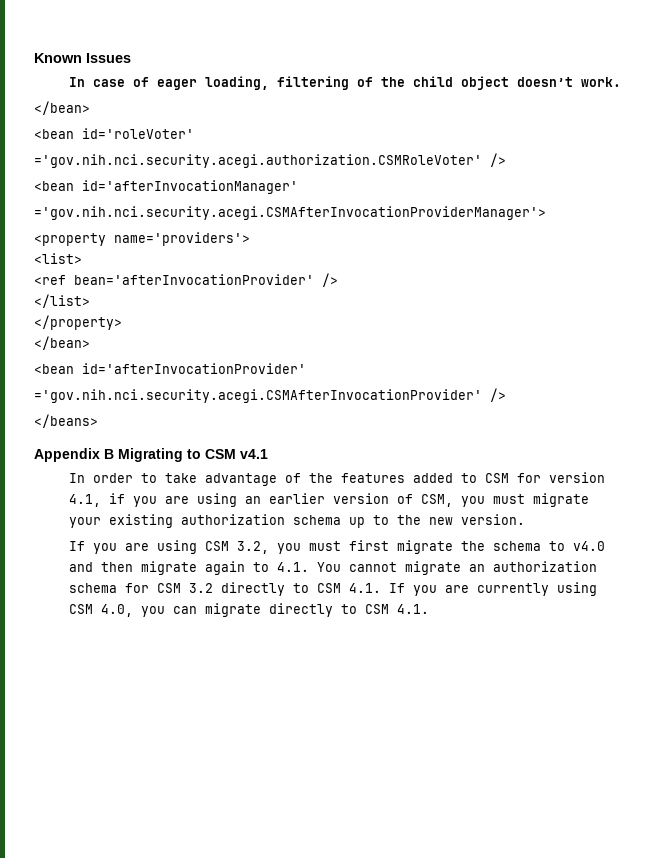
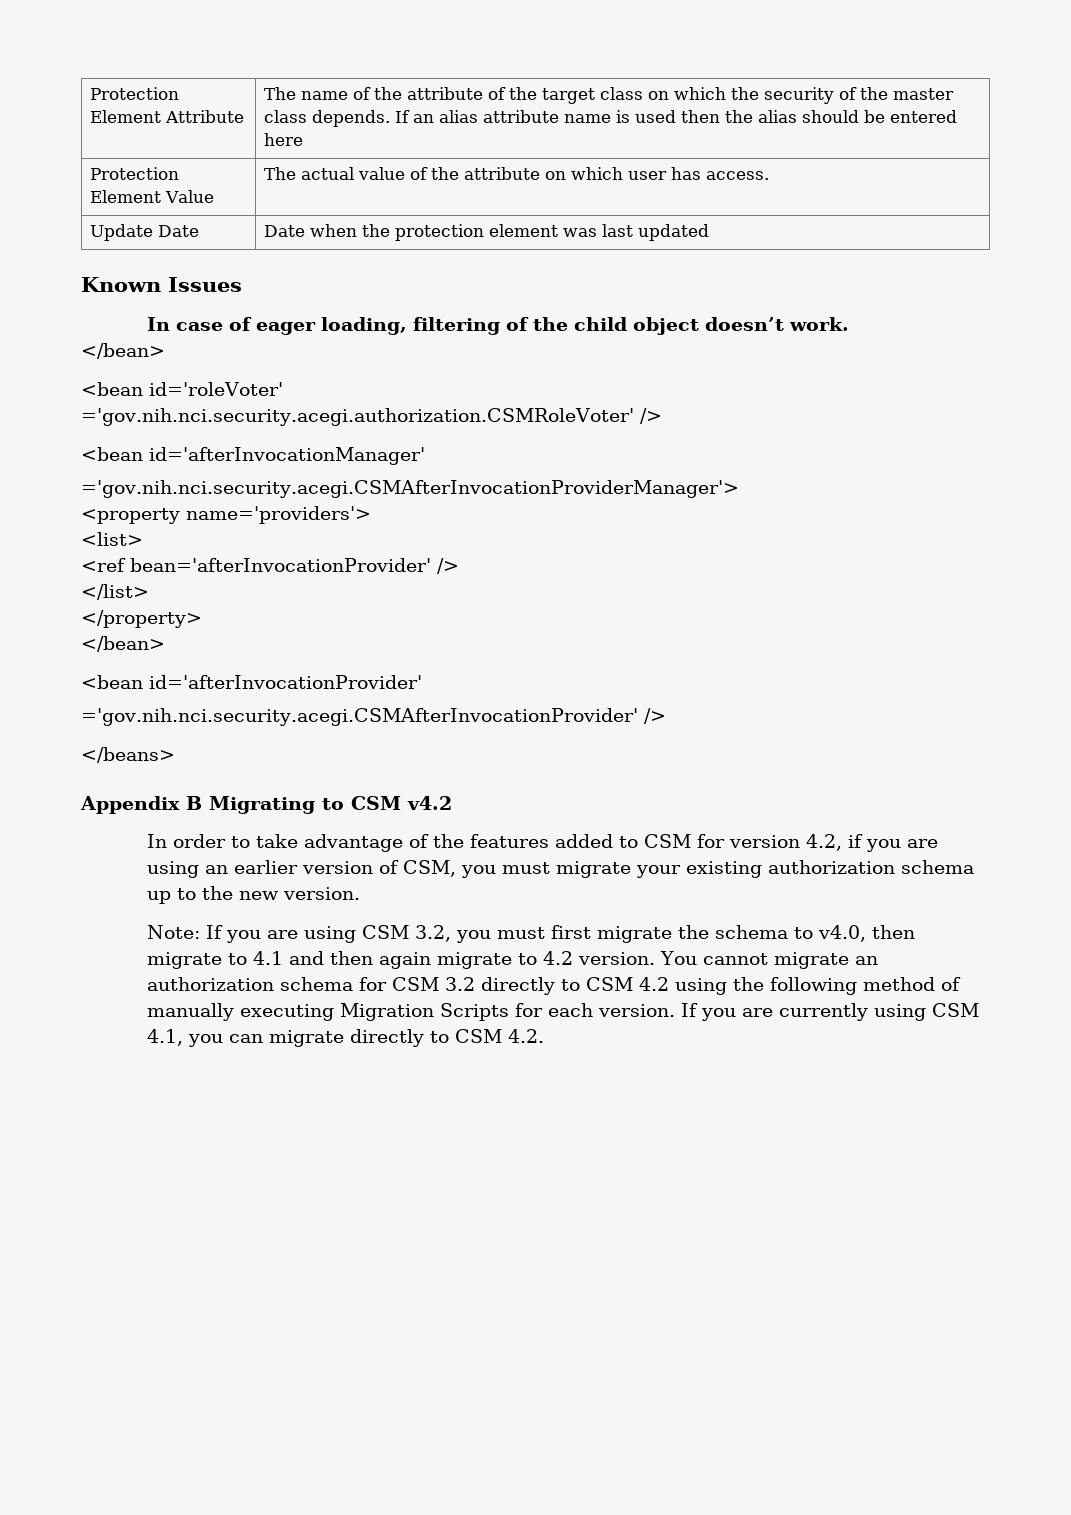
+ Protection Element Attribute | The name of the attribute of the target class on which the security of the master class depends. If an alias attribute name is used then the alias should be entered here
+ Protection Element Value | The actual value of the attribute on which user has access.
+ Update Date | Date when the protection element was last updated
- Appendix B Migrating to CSM v4.1
+ Appendix B Migrating to CSM v4.2
- In order to take advantage of the features added to CSM for version 4.1, if you are using an earlier version of CSM, you must migrate your existing authorization schema up to the new version.
+ In order to take advantage of the features added to CSM for version 4.2, if you are using an earlier version of CSM, you must migrate your existing authorization schema up to the new version.
- If you are using CSM 3.2, you must first migrate the schema to v4.0 and then migrate again to 4.1. You cannot migrate an authorization schema for CSM 3.2 directly to CSM 4.1. If you are currently using CSM 4.0, you can migrate directly to CSM 4.1.
+ Note: If you are using CSM 3.2, you must first migrate the schema to v4.0, then migrate to 4.1 and then again migrate to 4.2 version. You cannot migrate an authorization schema for CSM 3.2 directly to CSM 4.2 using the following method of manually executing Migration Scripts for each version. If you are currently using CSM 4.1, you can migrate directly to CSM 4.2.

